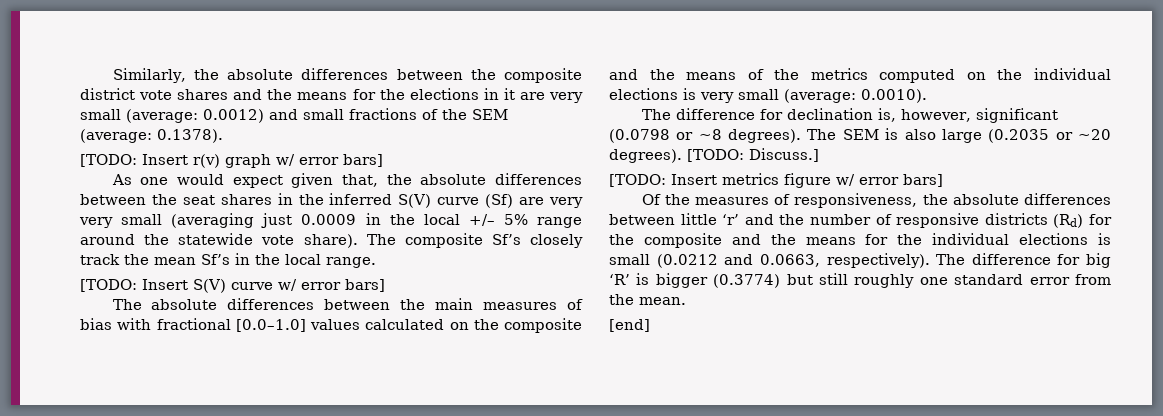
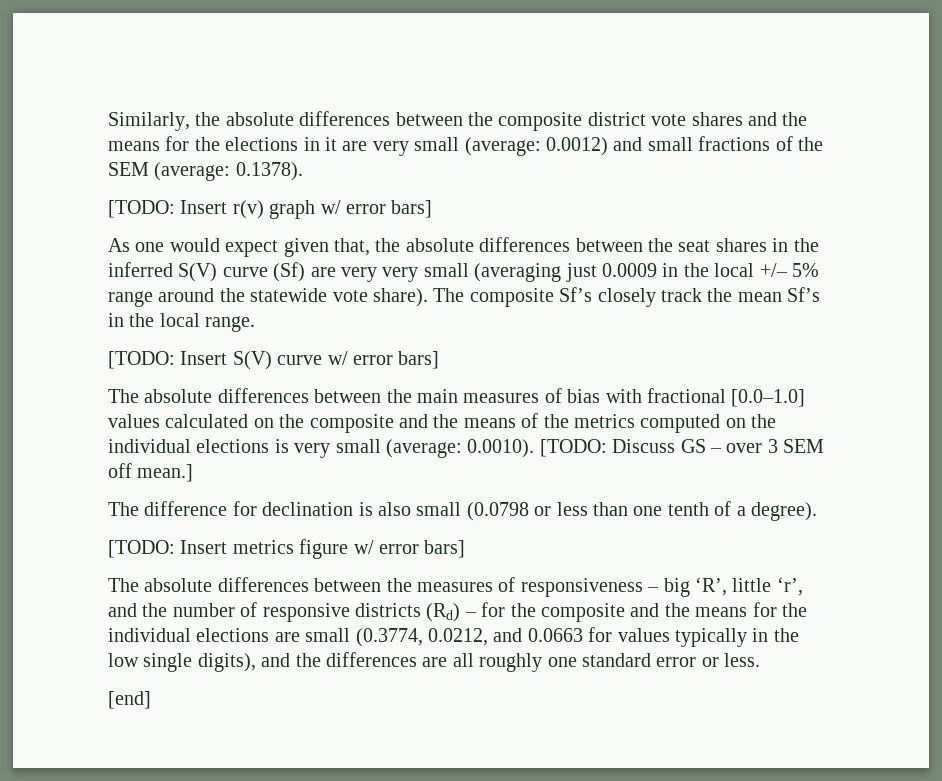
- The absolute differences between the main measures of bias with fractional [0.0–1.0] values calculated on the composite and the means of the metrics computed on the individual elections is very small (average: 0.0010).
- The difference for declination is, however, significant (0.0798 or ~8 degrees). The SEM is also large (0.2035 or ~20 degrees). [TODO: Discuss.]
+ The absolute differences between the main measures of bias with fractional [0.0–1.0] values calculated on the composite and the means of the metrics computed on the individual elections is very small (average: 0.0010). [TODO: Discuss GS – over 3 SEM off mean.]
+ The difference for declination is also small (0.0798 or less than one tenth of a degree).
- Of the measures of responsiveness, the absolute differences between little ‘r’ and the number of responsive districts (Rd) for the composite and the means for the individual elections is small (0.0212 and 0.0663, respectively). The difference for big ‘R’ is bigger (0.3774) but still roughly one standard error from the mean.
+ The absolute differences between the measures of responsiveness – big ‘R’, little ‘r’, and the number of responsive districts (Rd) – for the composite and the means for the individual elections are small (0.3774, 0.0212, and 0.0663 for values typically in the low single digits), and the differences are all roughly one standard error or less.

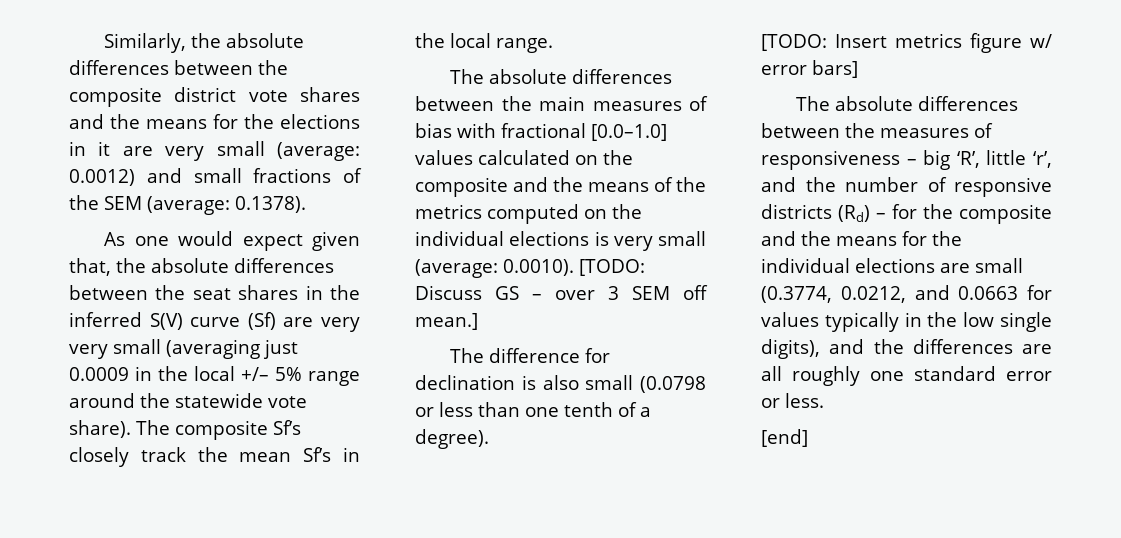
- [TODO: Insert r(v) graph w/ error bars]
- [TODO: Insert S(V) curve w/ error bars]

